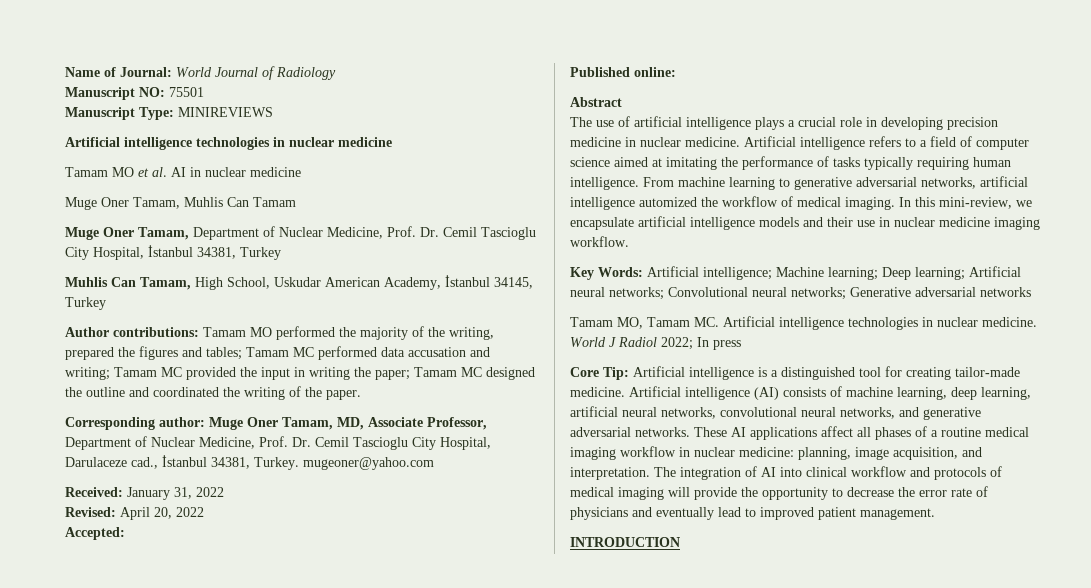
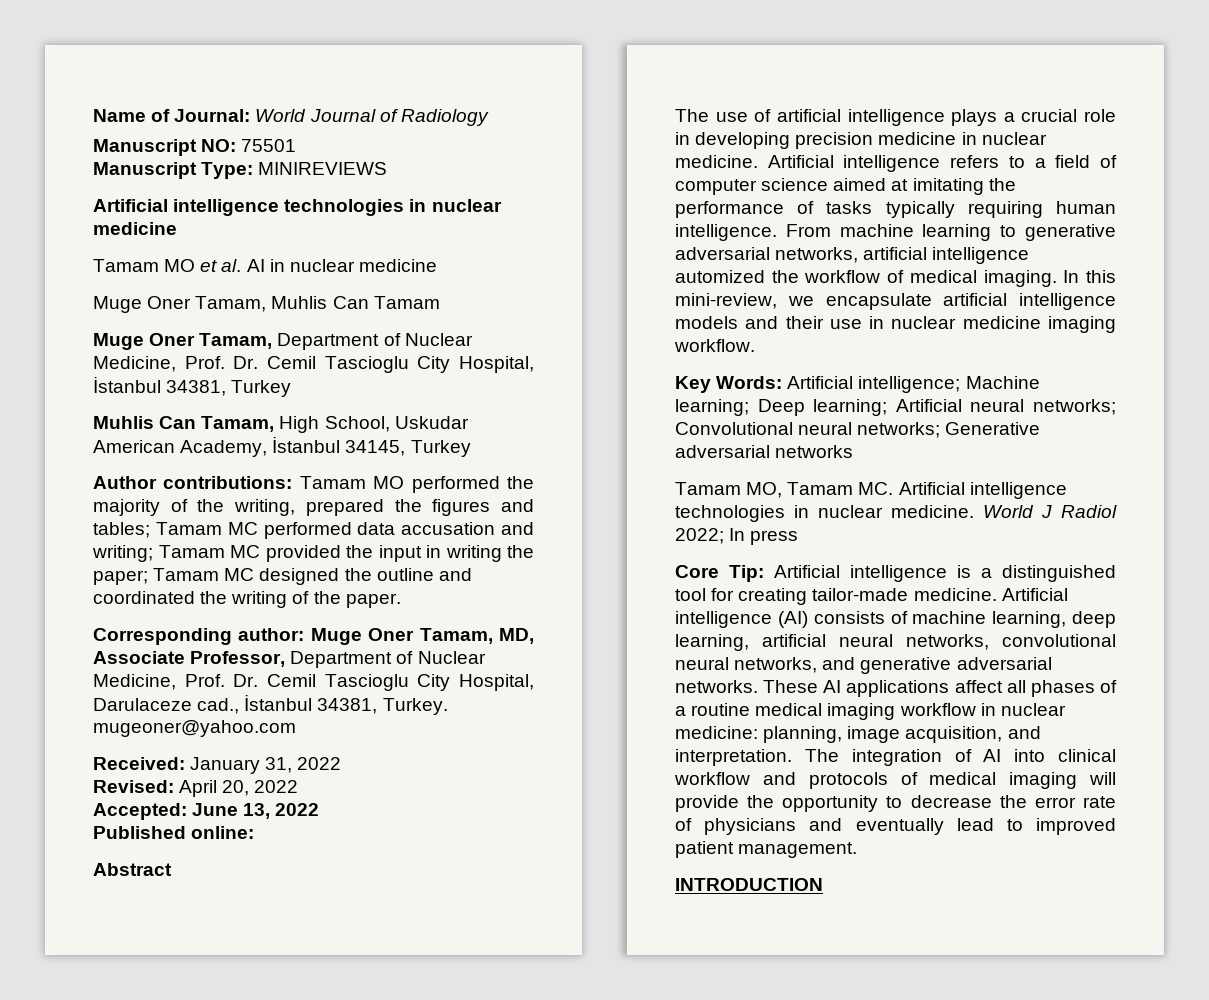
- Accepted:
+ Accepted: June 13, 2022

